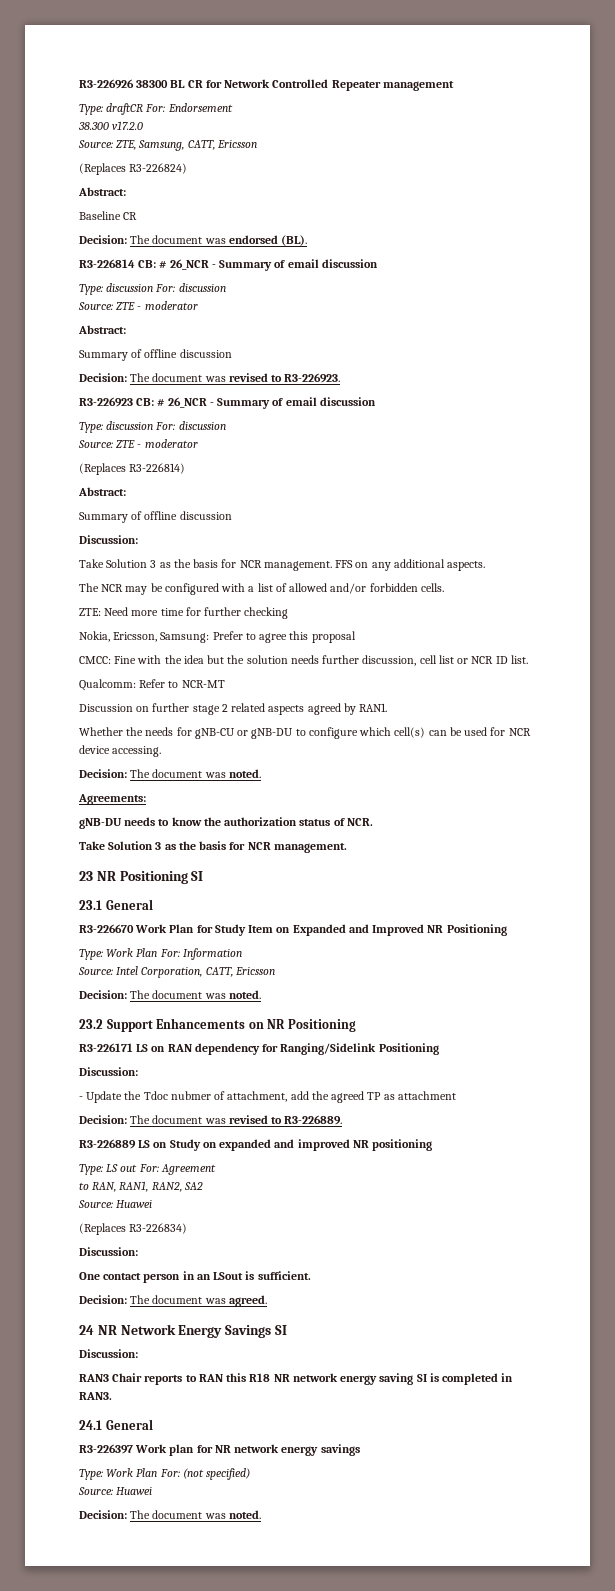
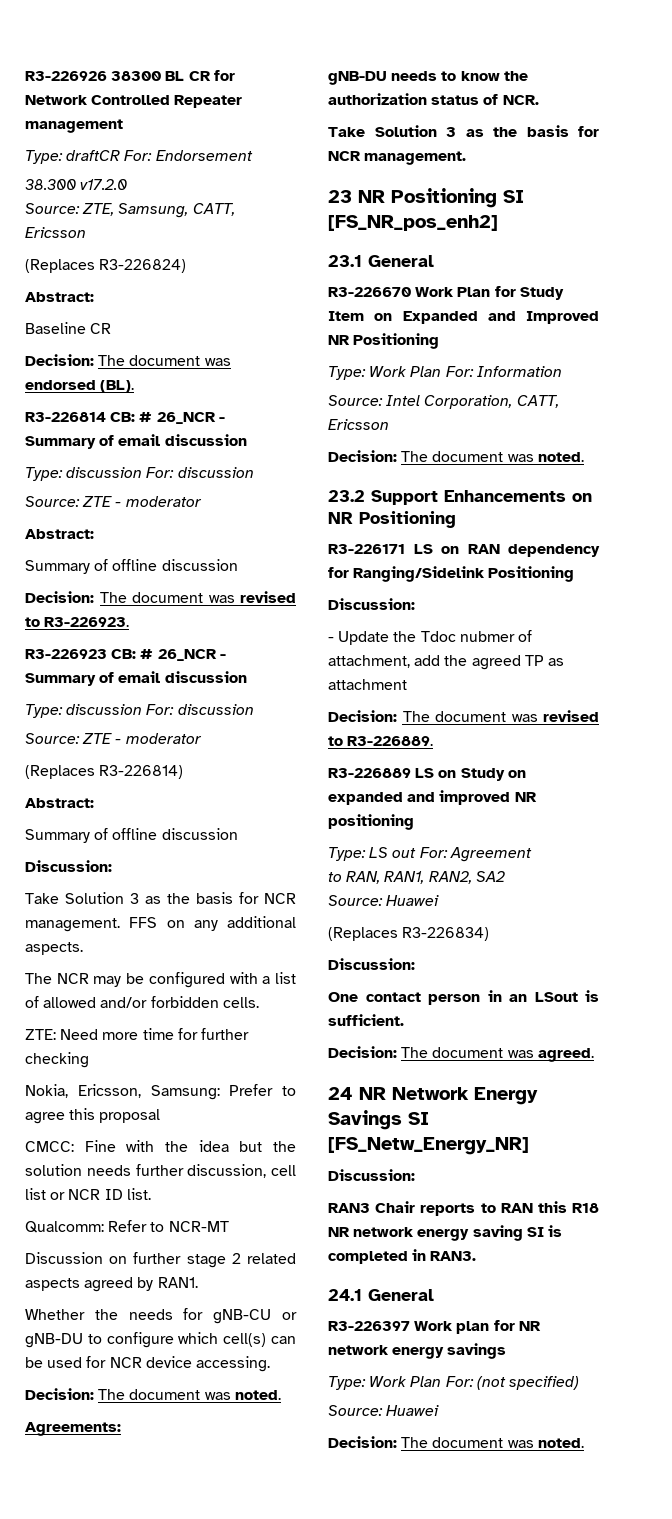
- 23 NR Positioning SI
+ 23 NR Positioning SI [FS_NR_pos_enh2]
- 24 NR Network Energy Savings SI
+ 24 NR Network Energy Savings SI [FS_Netw_Energy_NR]

